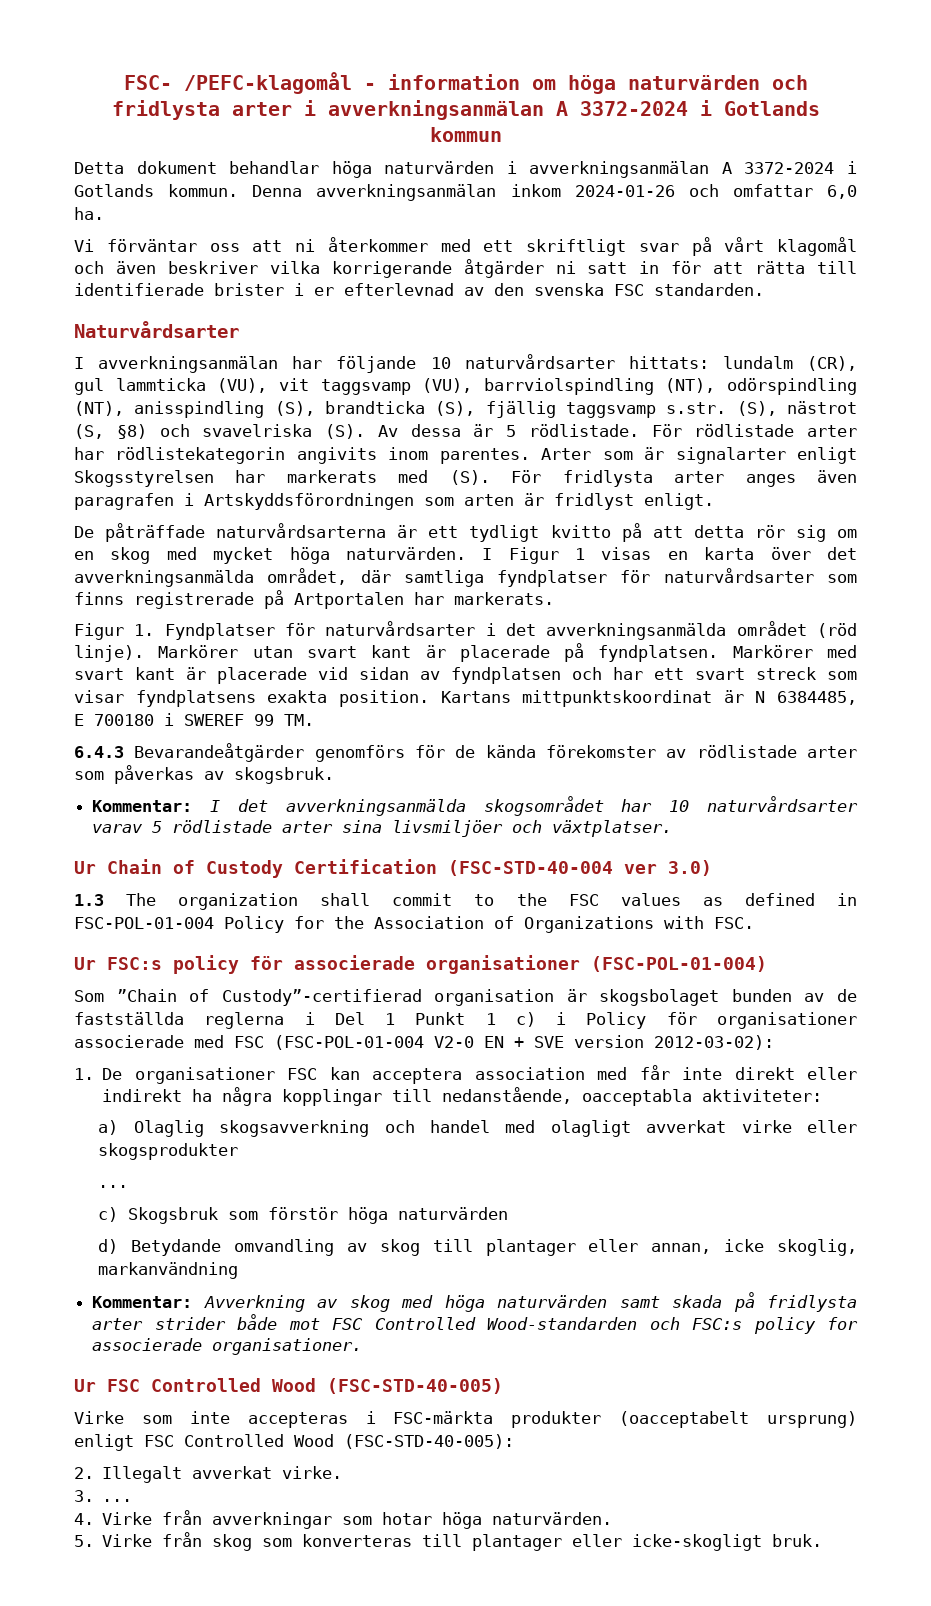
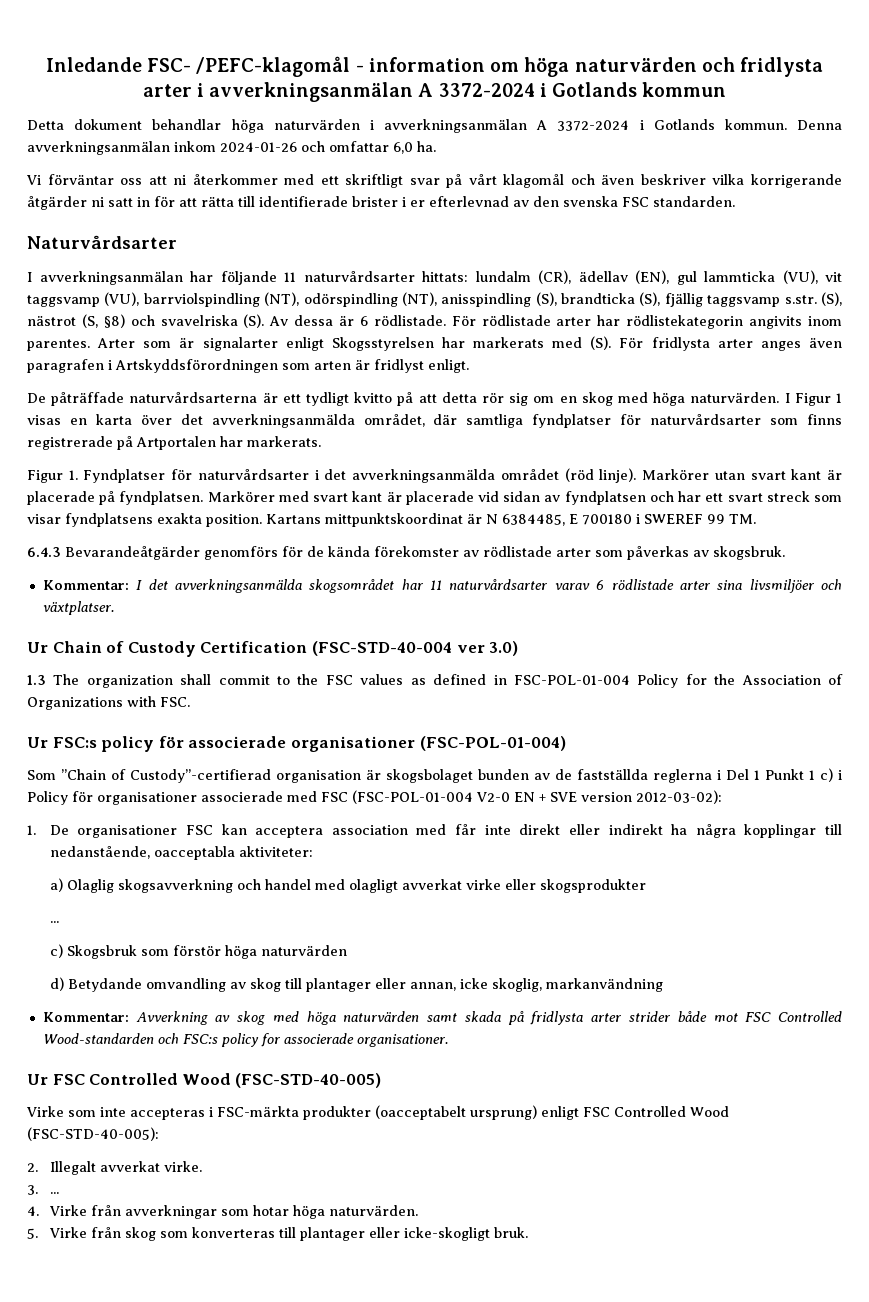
- FSC- /PEFC-klagomål - information om höga naturvärden och fridlysta arter i avverkningsanmälan A 3372-2024 i Gotlands kommun
+ Inledande FSC- /PEFC-klagomål - information om höga naturvärden och fridlysta arter i avverkningsanmälan A 3372-2024 i Gotlands kommun
- I avverkningsanmälan har följande 10 naturvårdsarter hittats: lundalm (CR), gul lammticka (VU), vit taggsvamp (VU), barrviolspindling (NT), odörspindling (NT), anisspindling (S), brandticka (S), fjällig taggsvamp s.str. (S), nästrot (S, §8) och svavelriska (S). Av dessa är 5 rödlistade.
+ I avverkningsanmälan har följande 11 naturvårdsarter hittats: lundalm (CR), ädellav (EN), gul lammticka (VU), vit taggsvamp (VU), barrviolspindling (NT), odörspindling (NT), anisspindling (S), brandticka (S), fjällig taggsvamp s.str. (S), nästrot (S, §8) och svavelriska (S). Av dessa är 6 rödlistade.
- De påträffade naturvårdsarterna är ett tydligt kvitto på att detta rör sig om en skog med mycket höga naturvärden.
+ De påträffade naturvårdsarterna är ett tydligt kvitto på att detta rör sig om en skog med höga naturvärden.
- Kommentar: I det avverkningsanmälda skogsområdet har 10 naturvårdsarter varav 5 rödlistade arter sina livsmiljöer och växtplatser.
+ Kommentar: I det avverkningsanmälda skogsområdet har 11 naturvårdsarter varav 6 rödlistade arter sina livsmiljöer och växtplatser.

